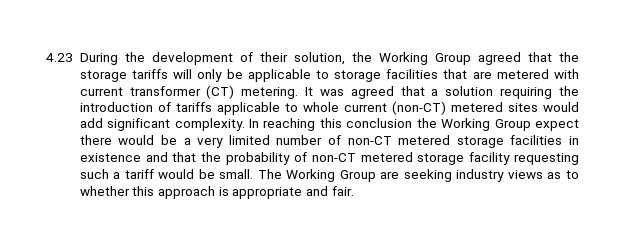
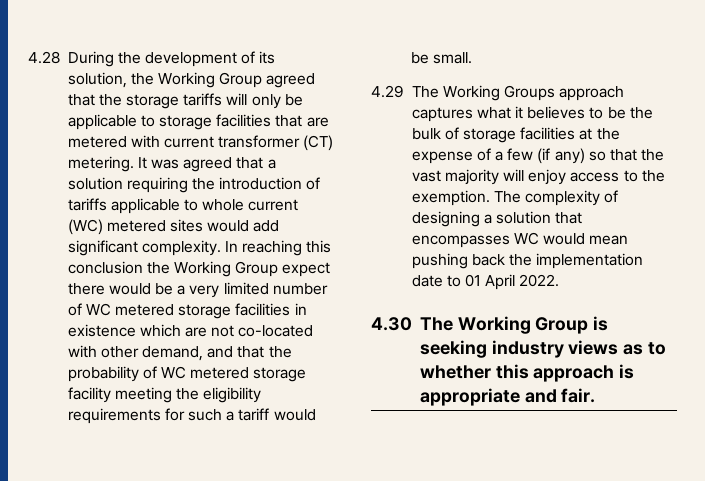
- 4.23 During the development of their solution, the Working Group agreed that the storage tariffs will only be applicable to storage facilities that are metered with current transformer (CT) metering.
+ 4.28 During the development of its solution, the Working Group agreed that the storage tariffs will only be applicable to storage facilities that are metered with current transformer (CT) metering.
- It was agreed that a solution requiring the introduction of tariffs applicable to whole current (non-CT) metered sites would add significant complexity.
+ It was agreed that a solution requiring the introduction of tariffs applicable to whole current (WC) metered sites would add significant complexity.
- In reaching this conclusion the Working Group expect there would be a very limited number of non-CT metered storage facilities in existence and that the probability of non-CT metered storage facility requesting such a tariff would be small. The Working Group are seeking industry views as to whether this approach is appropriate and fair.
+ In reaching this conclusion the Working Group expect there would be a very limited number of WC metered storage facilities in existence which are not co-located with other demand, and that the probability of WC metered storage facility meeting the eligibility requirements for such a tariff would be small.
+ 4.29 The Working Groups approach captures what it believes to be the bulk of storage facilities at the expense of a few (if any) so that the vast majority will enjoy access to the exemption. The complexity of designing a solution that encompasses WC would mean pushing back the implementation date to 01 April 2022.
+ 4.30 The Working Group is seeking industry views as to whether this approach is appropriate and fair.

